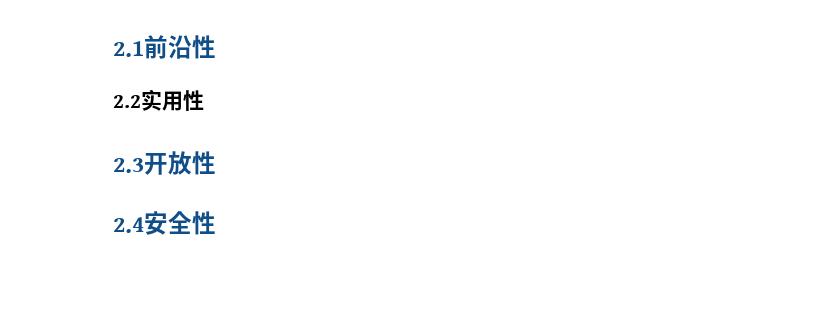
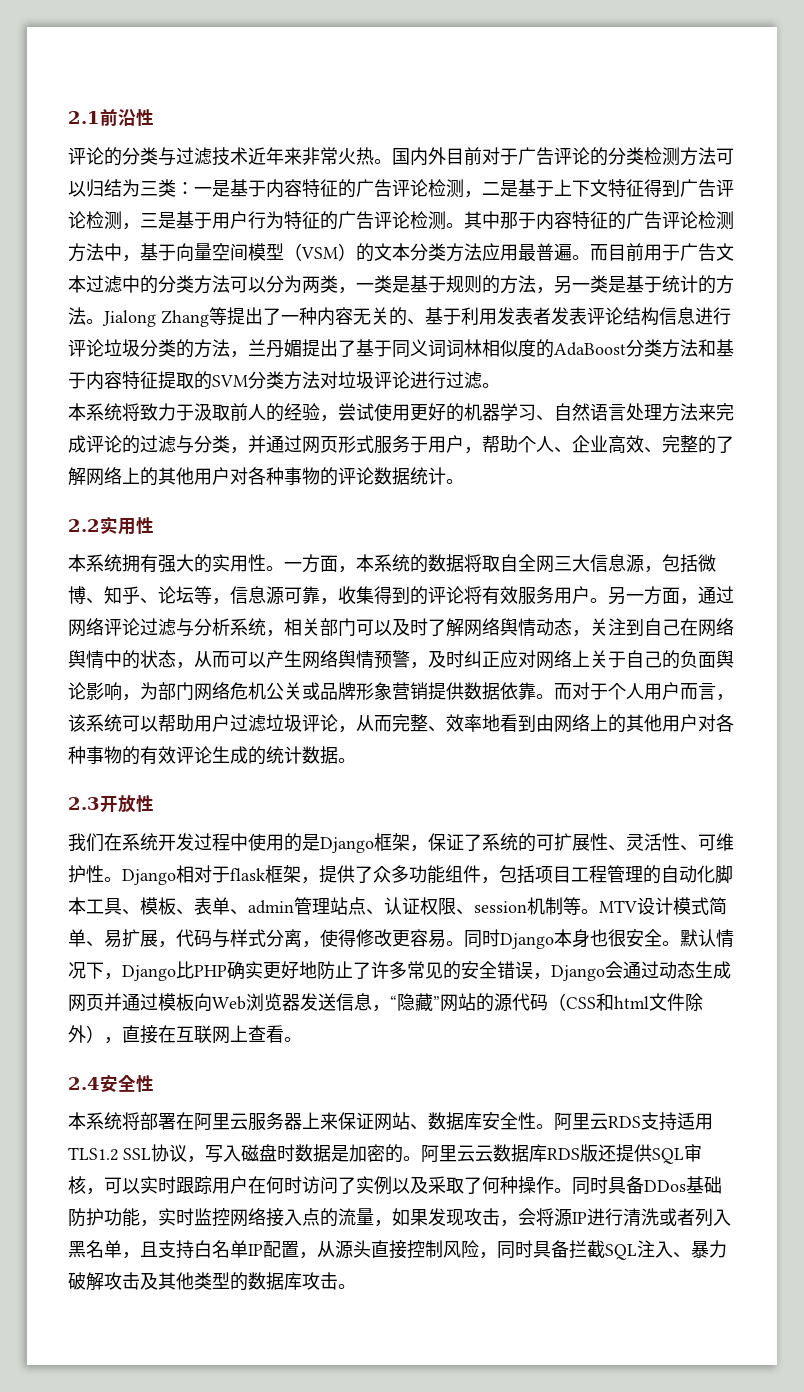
+ 评论的分类与过滤技术近年来非常火热。国内外目前对于广告评论的分类检测方法可以归结为三类：一是基于内容特征的广告评论检测，二是基于上下文特征得到广告评论检测，三是基于用户行为特征的广告评论检测。其中那于内容特征的广告评论检测方法中，基于向量空间模型（VSM）的文本分类方法应用最普遍。而目前用于广告文本过滤中的分类方法可以分为两类，一类是基于规则的方法，另一类是基于统计的方法。Jialong Zhang等提出了一种内容无关的、基于利用发表者发表评论结构信息进行评论垃圾分类的方法，兰丹媚提出了基于同义词词林相似度的AdaBoost分类方法和基于内容特征提取的SVM分类方法对垃圾评论进行过滤。
+ 本系统将致力于汲取前人的经验，尝试使用更好的机器学习、自然语言处理方法来完成评论的过滤与分类，并通过网页形式服务于用户，帮助个人、企业高效、完整的了解网络上的其他用户对各种事物的评论数据统计。
  2.2实用性
+ 本系统拥有强大的实用性。一方面，本系统的数据将取自全网三大信息源，包括微博、知乎、论坛等，信息源可靠，收集得到的评论将有效服务用户。另一方面，通过网络评论过滤与分析系统，相关部门可以及时了解网络舆情动态，关注到自己在网络舆情中的状态，从而可以产生网络舆情预警，及时纠正应对网络上关于自己的负面舆论影响，为部门网络危机公关或品牌形象营销提供数据依靠。而对于个人用户而言，该系统可以帮助用户过滤垃圾评论，从而完整、效率地看到由网络上的其他用户对各种事物的有效评论生成的统计数据。
  2.3开放性
+ 我们在系统开发过程中使用的是Django框架，保证了系统的可扩展性、灵活性、可维护性。Django相对于flask框架，提供了众多功能组件，包括项目工程管理的自动化脚本工具、模板、表单、admin管理站点、认证权限、session机制等。MTV设计模式简单、易扩展，代码与样式分离，使得修改更容易。同时Django本身也很安全。默认情况下，Django比PHP确实更好地防止了许多常见的安全错误，Django会通过动态生成网页并通过模板向Web浏览器发送信息，“隐藏”网站的源代码（CSS和html文件除外），直接在互联网上查看。
  2.4安全性
+ 本系统将部署在阿里云服务器上来保证网站、数据库安全性。阿里云RDS支持适用TLS1.2 SSL协议，写入磁盘时数据是加密的。阿里云云数据库RDS版还提供SQL审核，可以实时跟踪用户在何时访问了实例以及采取了何种操作。同时具备DDos基础防护功能，实时监控网络接入点的流量，如果发现攻击，会将源IP进行清洗或者列入黑名单，且支持白名单IP配置，从源头直接控制风险，同时具备拦截SQL注入、暴力破解攻击及其他类型的数据库攻击。

